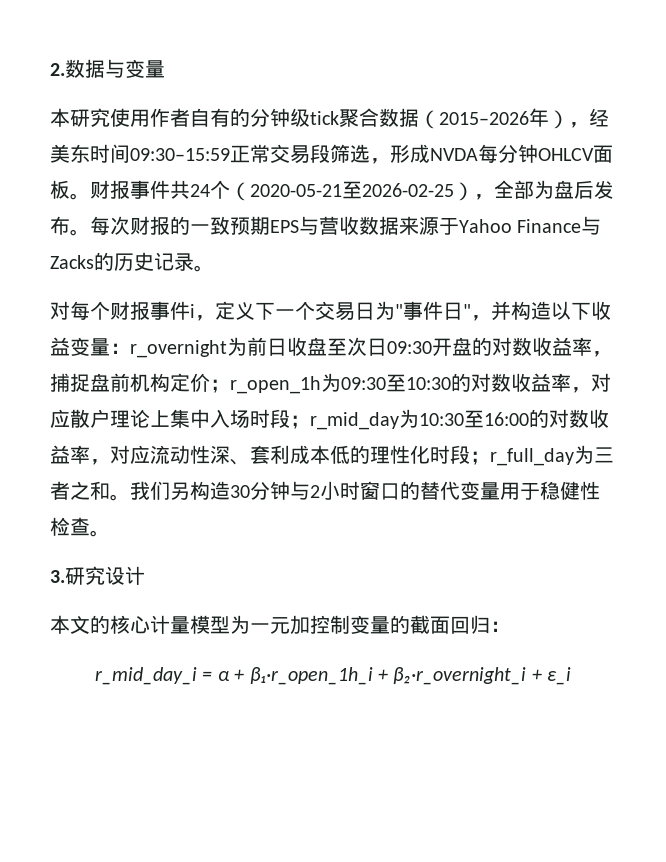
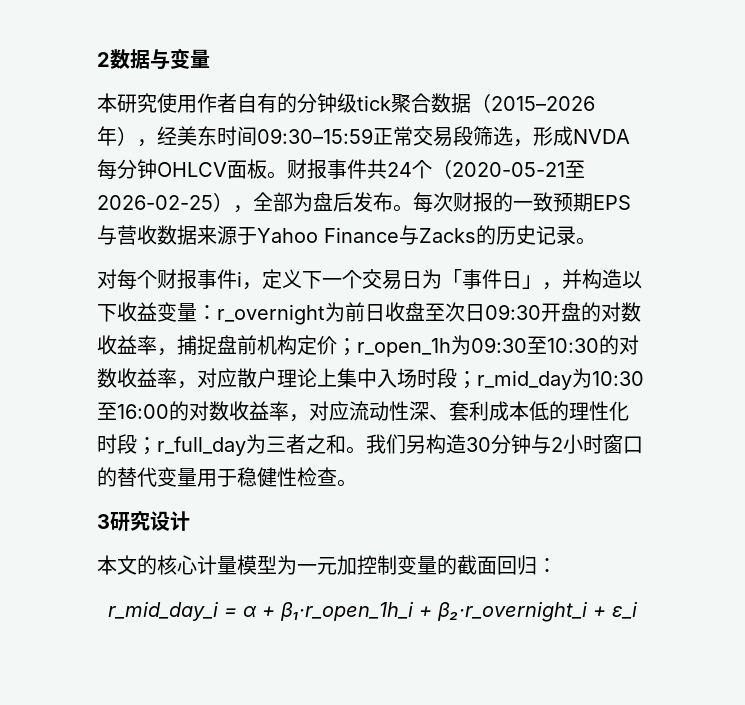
- 2.数据与变量
+ 2数据与变量
- 对每个财报事件i，定义下一个交易日为"事件日"，并构造以下收益变量：
+ 对每个财报事件i，定义下一个交易日为「事件日」，并构造以下收益变量：
- 3.研究设计
+ 3研究设计

